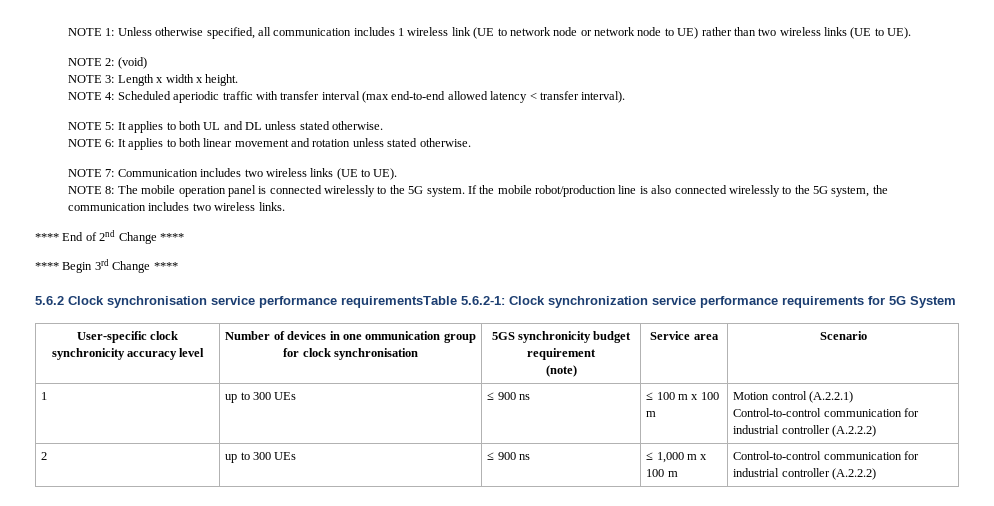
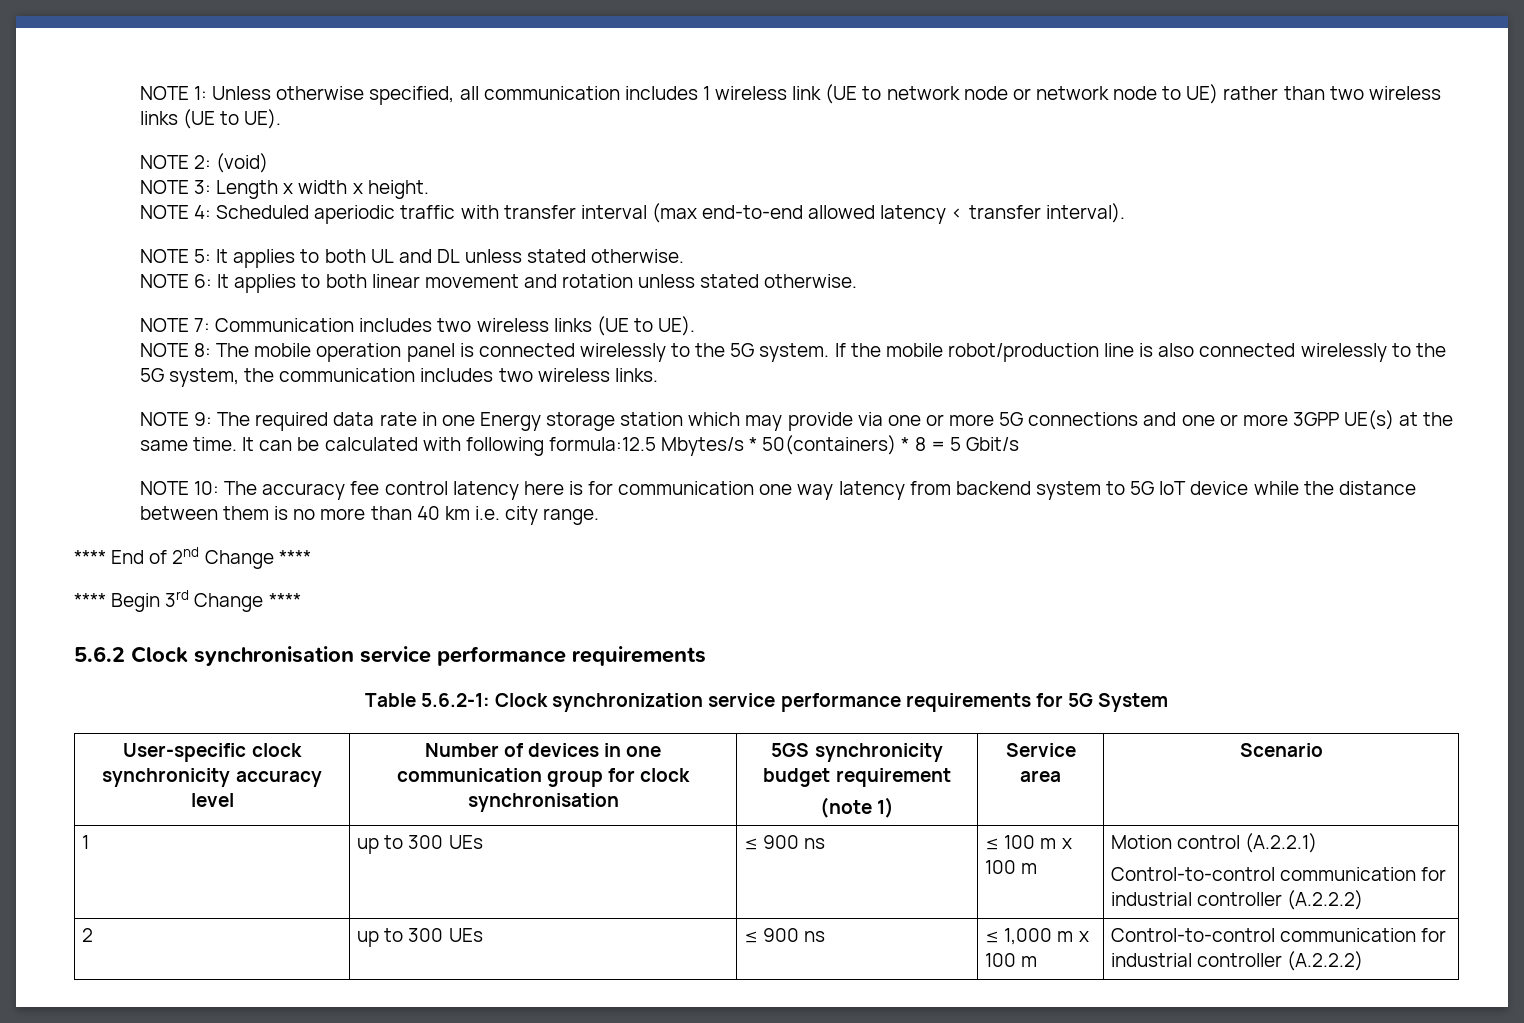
+ NOTE 9: The required data rate in one Energy storage station which may provide via one or more 5G connections and one or more 3GPP UE(s) at the same time. It can be calculated with following formula:12.5 Mbytes/s * 50(containers) * 8 = 5 Gbit/s
+ NOTE 10: The accuracy fee control latency here is for communication one way latency from backend system to 5G IoT device while the distance between them is no more than 40 km i.e. city range.
- 5.6.2 Clock synchronisation service performance requirementsTable 5.6.2-1: Clock synchronization service performance requirements for 5G System
+ 5.6.2 Clock synchronisation service performance requirements
+ Table 5.6.2-1: Clock synchronization service performance requirements for 5G System
- User-specific clock synchronicity accuracy level | Number of devices in one ommunication group for clock synchronisation | 5GS synchronicity budget requirement
- (note) | Service area | Scenario
+ User-specific clock synchronicity accuracy level | Number of devices in one communication group for clock synchronisation | 5GS synchronicity budget requirement
+ (note 1) | Service area | Scenario

